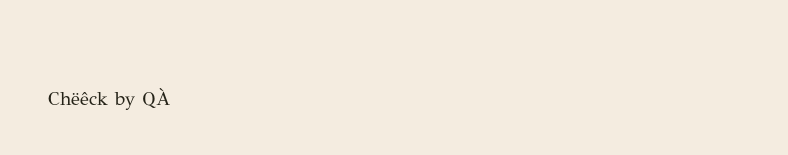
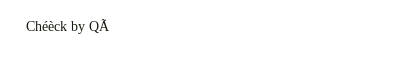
- Chëêck by QÀ
+ Chéèck by QÃ

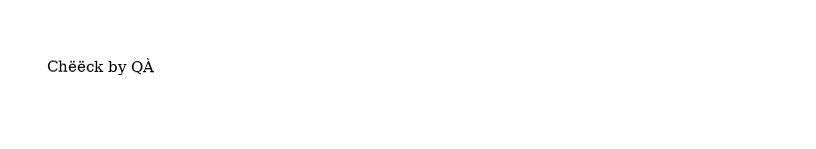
- Chéèck by QÃ
+ Chëëck by QÀ

